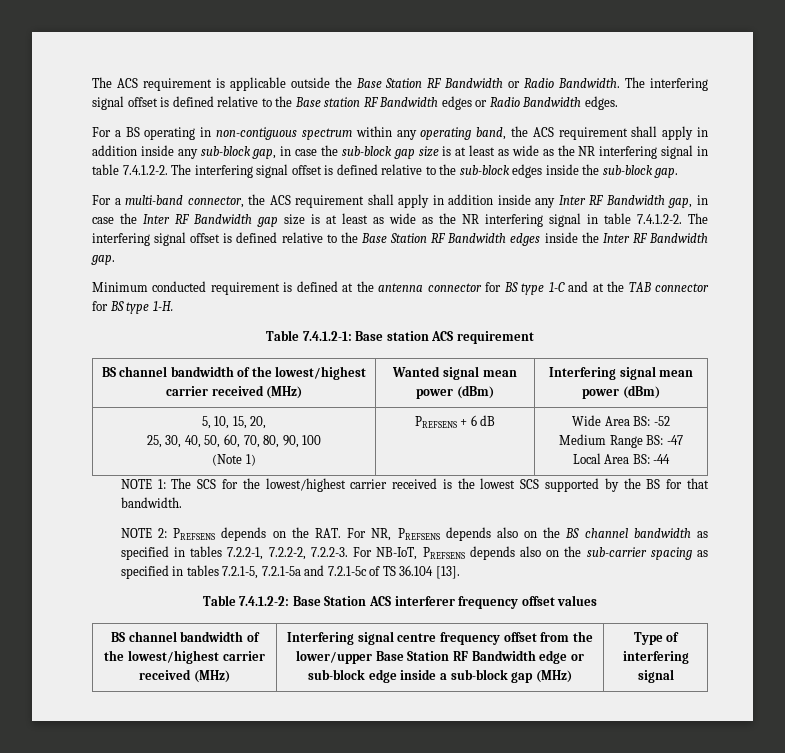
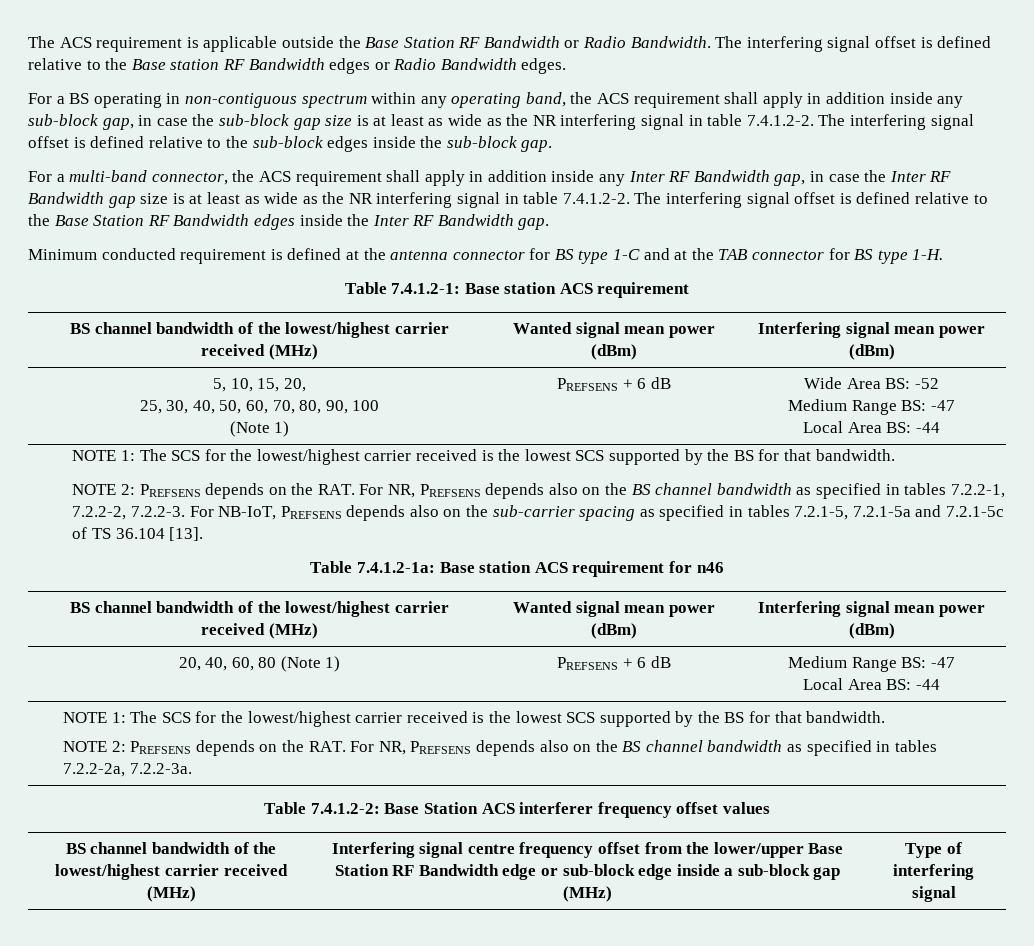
+ Table 7.4.1.2-1a: Base station ACS requirement for n46
+ BS channel bandwidth of the lowest/highest carrier received (MHz) | Wanted signal mean power (dBm) | Interfering signal mean power (dBm)
+ 20, 40, 60, 80 (Note 1) | PREFSENS + 6 dB | Medium Range BS: -47
+ Local Area BS: -44
+ NOTE 1: The SCS for the lowest/highest carrier received is the lowest SCS supported by the BS for that bandwidth.
+ NOTE 2: PREFSENS depends on the RAT. For NR, PREFSENS depends also on the BS channel bandwidth as specified in tables 7.2.2-2a, 7.2.2-3a.

